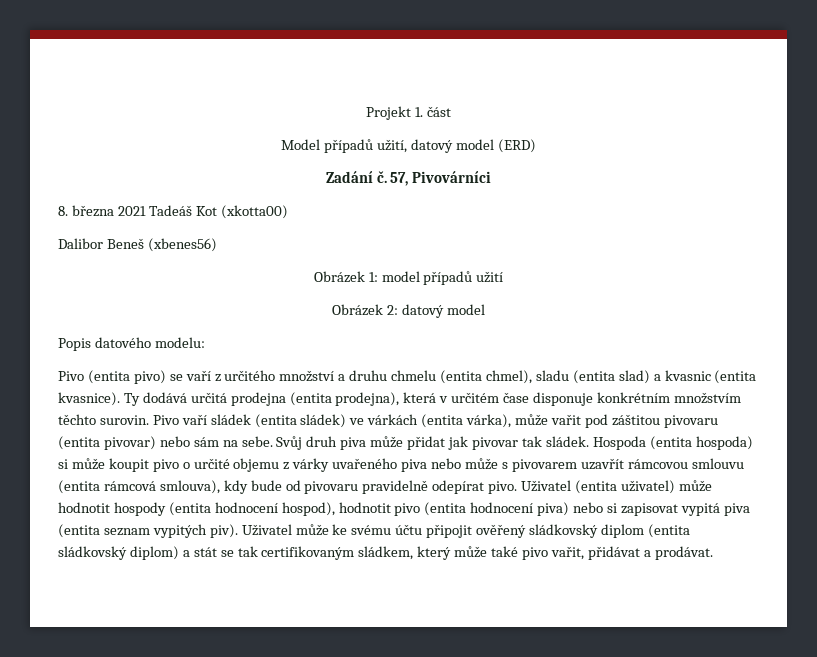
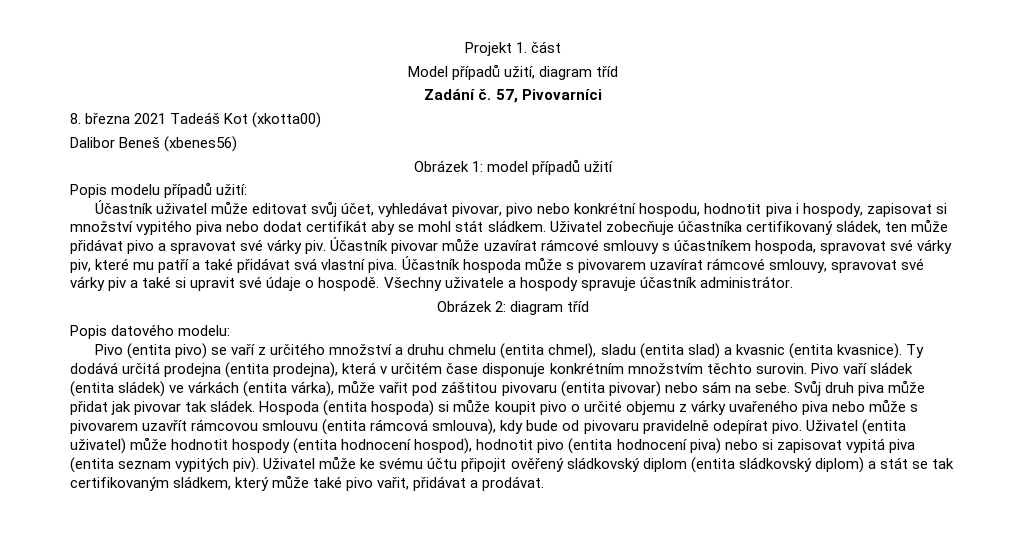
- Model případů užití, datový model (ERD)
+ Model případů užití, diagram tříd
- 57, Pivovárníci
+ 57, Pivovarníci
+ Popis modelu případů užití:
+ Účastník uživatel může editovat svůj účet, vyhledávat pivovar, pivo nebo konkrétní hospodu, hodnotit piva i hospody, zapisovat si množství vypitého piva nebo dodat certifikát aby se mohl stát sládkem. Uživatel zobecňuje účastníka certifikovaný sládek, ten může přidávat pivo a spravovat své várky piv. Účastník pivovar může uzavírat rámcové smlouvy s účastníkem hospoda, spravovat své várky piv, které mu patří a také přidávat svá vlastní piva. Účastník hospoda může s pivovarem uzavírat rámcové smlouvy, spravovat své várky piv a také si upravit své údaje o hospodě. Všechny uživatele a hospody spravuje účastník administrátor.
- Obrázek 2: datový model
+ Obrázek 2: diagram tříd

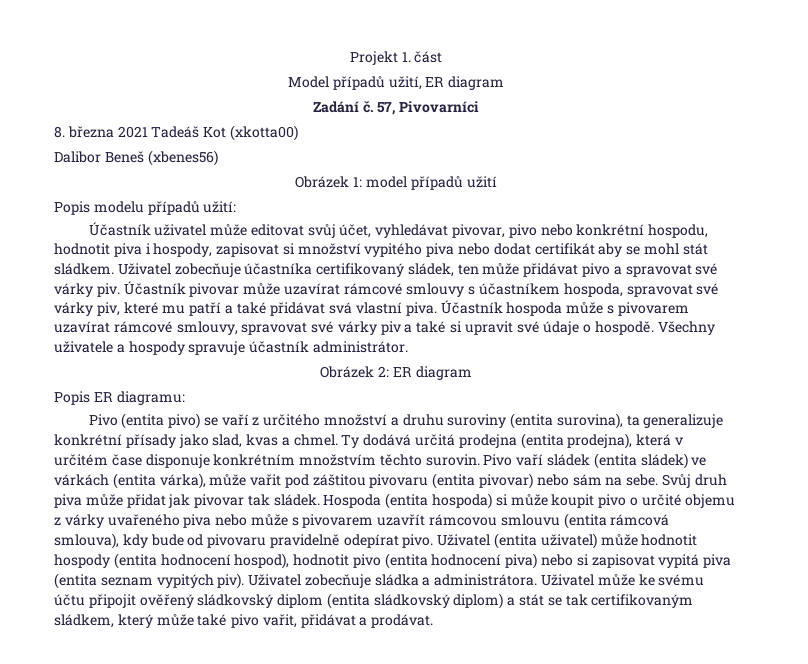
- Model případů užití, diagram tříd
+ Model případů užití, ER diagram
- Obrázek 2: diagram tříd
- Popis datového modelu:
+ Obrázek 2: ER diagram
+ Popis ER diagramu:
- Pivo (entita pivo) se vaří z určitého množství a druhu chmelu (entita chmel), sladu (entita slad) a kvasnic (entita kvasnice).
+ Pivo (entita pivo) se vaří z určitého množství a druhu suroviny (entita surovina), ta generalizuje konkrétní přísady jako slad, kvas a chmel.
- Uživatel může ke svému účtu připojit ověřený sládkovský diplom (entita sládkovský diplom) a stát se tak certifikovaným sládkem, který může také pivo vařit, přidávat a prodávat.
+ Uživatel zobecňuje sládka a administrátora. Uživatel může ke svému účtu připojit ověřený sládkovský diplom (entita sládkovský diplom) a stát se tak certifikovaným sládkem, který může také pivo vařit, přidávat a prodávat.

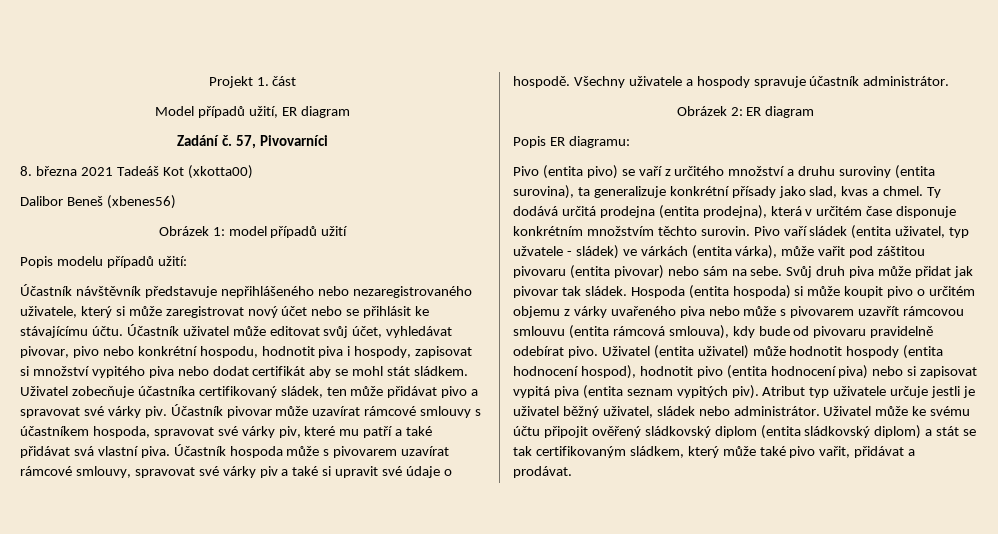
- Účastník uživatel může editovat svůj účet, vyhledávat pivovar, pivo nebo konkrétní hospodu, hodnotit piva i hospody, zapisovat si množství vypitého piva nebo dodat certifikát aby se mohl stát sládkem.
+ Účastník návštěvník představuje nepřihlášeného nebo nezaregistrovaného uživatele, který si může zaregistrovat nový účet nebo se přihlásit ke stávajícímu účtu. Účastník uživatel může editovat svůj účet, vyhledávat pivovar, pivo nebo konkrétní hospodu, hodnotit piva i hospody, zapisovat si množství vypitého piva nebo dodat certifikát aby se mohl stát sládkem.
- Pivo vaří sládek (entita sládek) ve várkách (entita várka), může vařit pod záštitou pivovaru (entita pivovar) nebo sám na sebe.
+ Pivo vaří sládek (entita uživatel, typ užvatele - sládek) ve várkách (entita várka), může vařit pod záštitou pivovaru (entita pivovar) nebo sám na sebe.
- Hospoda (entita hospoda) si může koupit pivo o určité objemu z várky uvařeného piva nebo může s pivovarem uzavřít rámcovou smlouvu (entita rámcová smlouva), kdy bude od pivovaru pravidelně odepírat pivo.
+ Hospoda (entita hospoda) si může koupit pivo o určitém objemu z várky uvařeného piva nebo může s pivovarem uzavřít rámcovou smlouvu (entita rámcová smlouva), kdy bude od pivovaru pravidelně odebírat pivo.
- Uživatel zobecňuje sládka a administrátora.
+ Atribut typ uživatele určuje jestli je uživatel běžný uživatel, sládek nebo administrátor.

